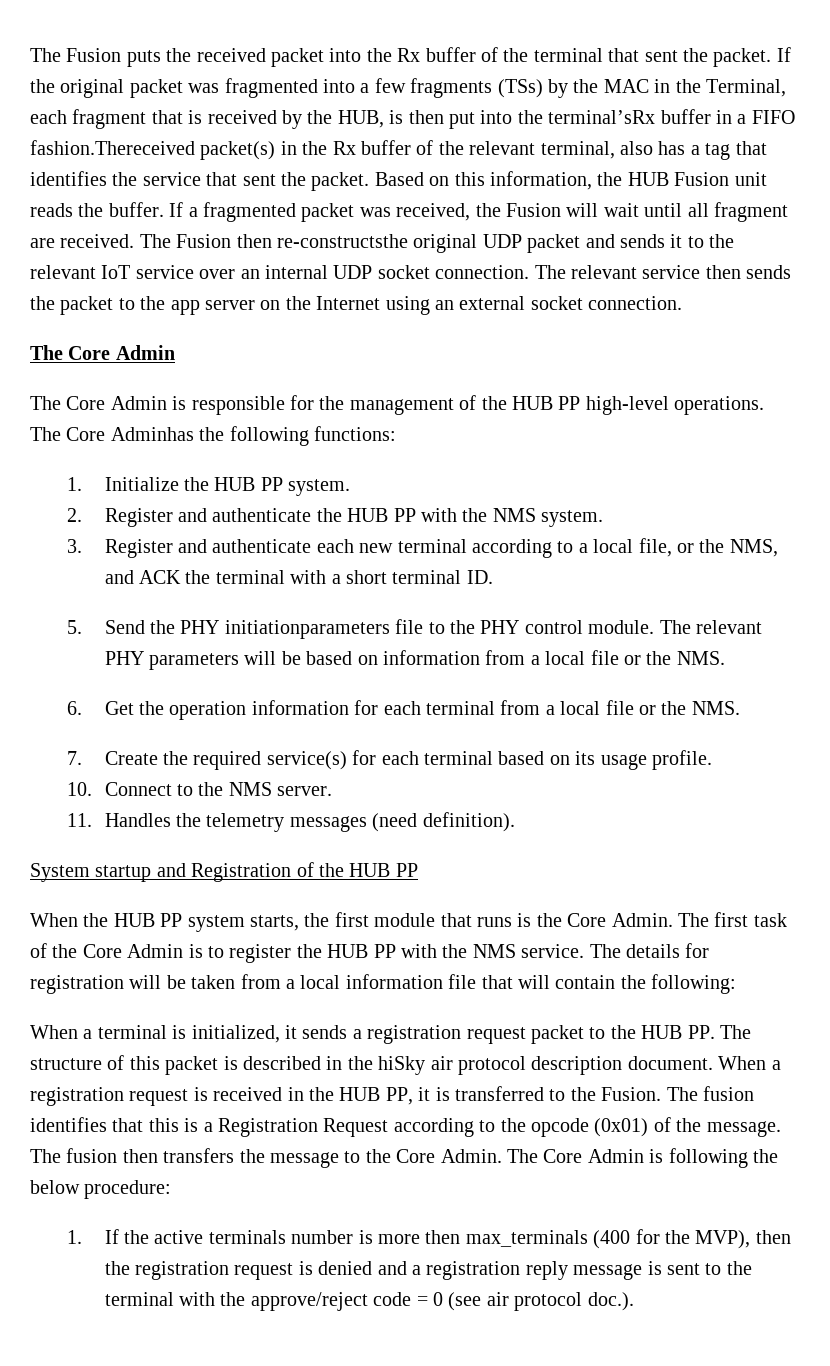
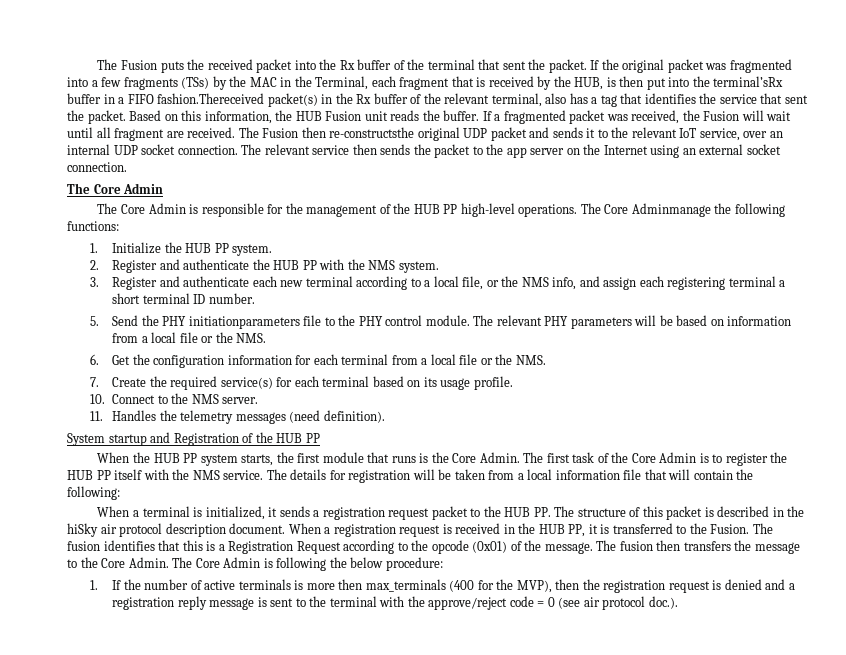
- The Fusion then re-constructsthe original UDP packet and sends it to the relevant IoT service over an internal UDP socket connection.
+ The Fusion then re-constructsthe original UDP packet and sends it to the relevant IoT service, over an internal UDP socket connection.
- The Core Adminhas the following functions:
+ The Core Adminmanage the following functions:
- 3. Register and authenticate each new terminal according to a local file, or the NMS, and ACK the terminal with a short terminal ID.
+ 3. Register and authenticate each new terminal according to a local file, or the NMS info, and assign each registering terminal a short terminal ID number.
- 6. Get the operation information for each terminal from a local file or the NMS.
+ 6. Get the configuration information for each terminal from a local file or the NMS.
- The first task of the Core Admin is to register the HUB PP with the NMS service.
+ The first task of the Core Admin is to register the HUB PP itself with the NMS service.
- 1. If the active terminals number is more then max_terminals (400 for the MVP), then the registration request is denied and a registration reply message is sent to the terminal with the approve/reject code = 0 (see air protocol doc.).
+ 1. If the number of active terminals is more then max_terminals (400 for the MVP), then the registration request is denied and a registration reply message is sent to the terminal with the approve/reject code = 0 (see air protocol doc.).

